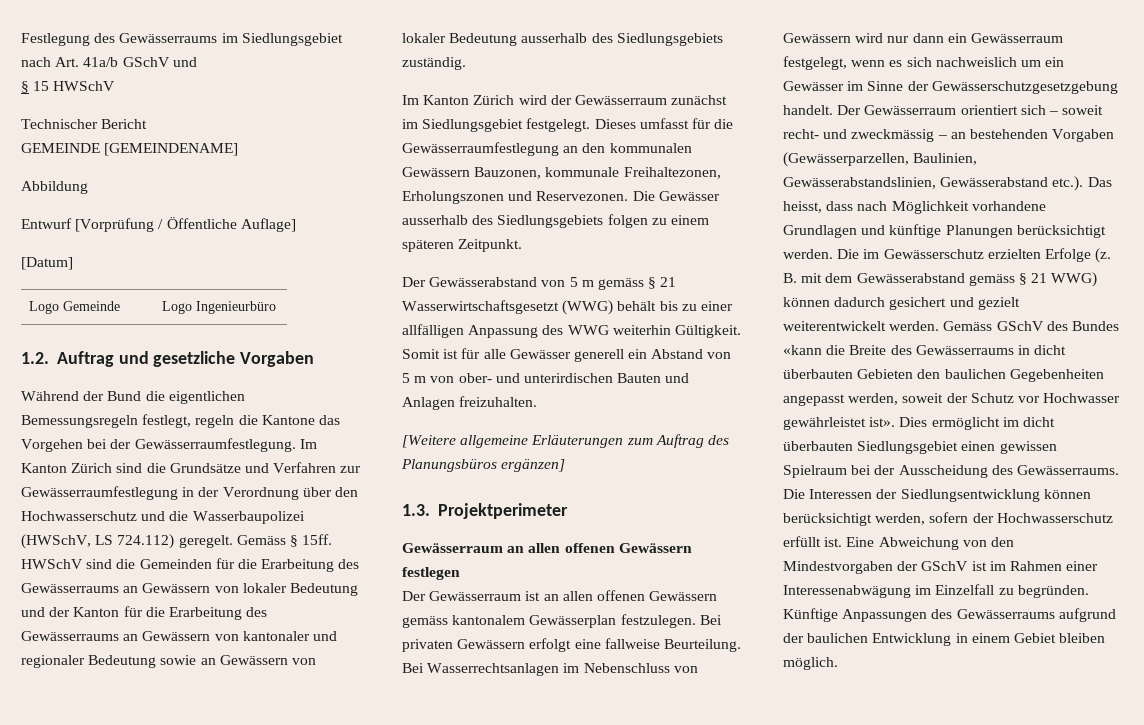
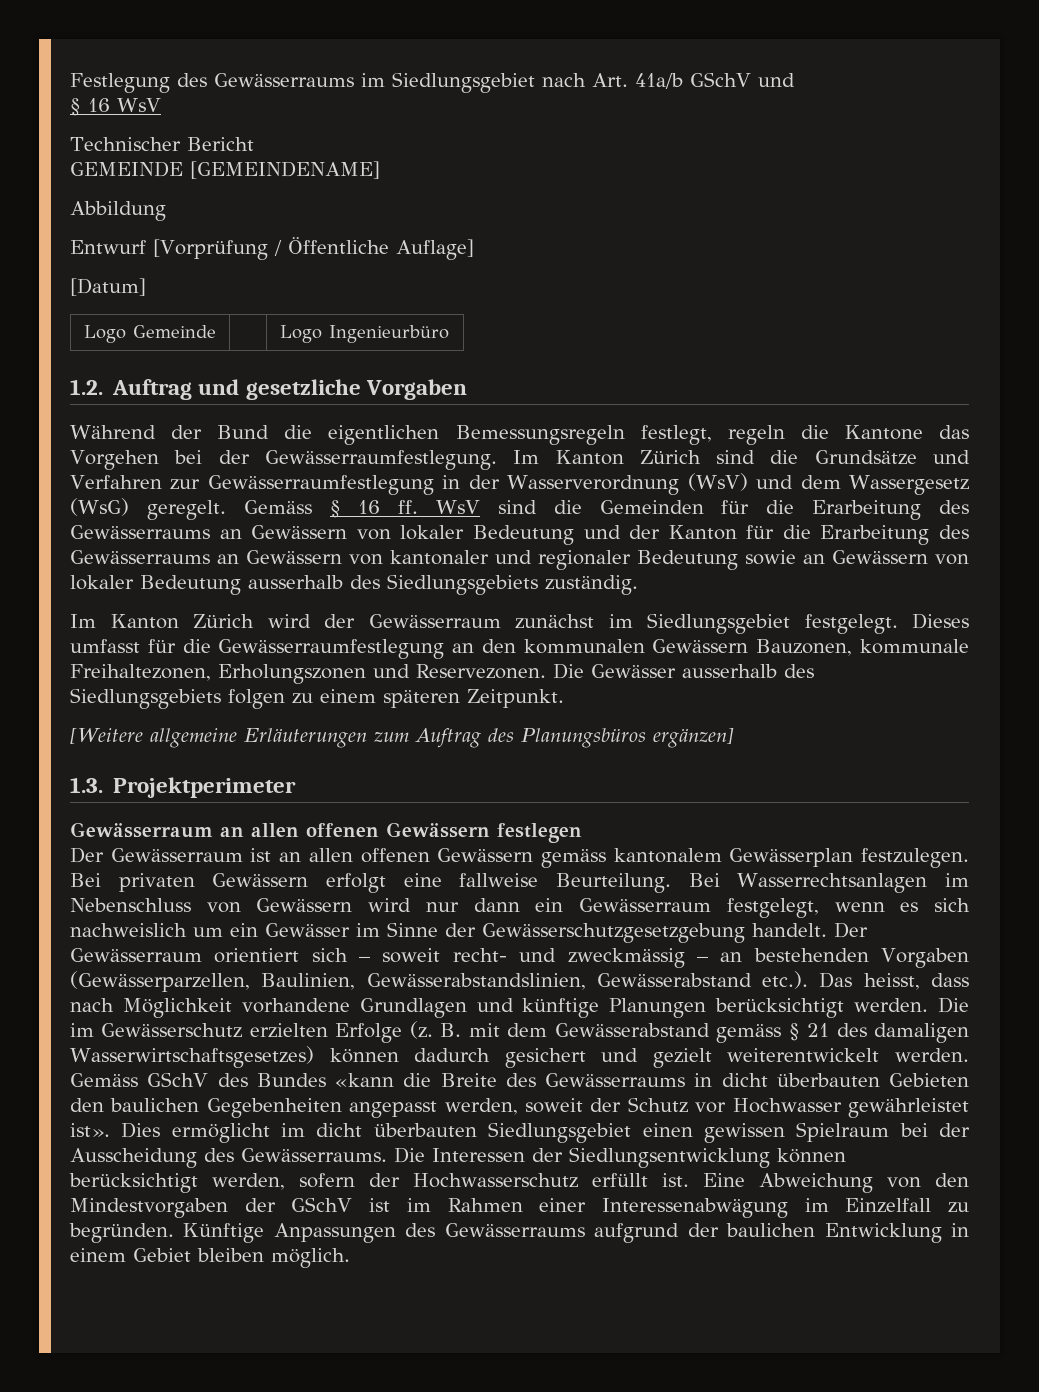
- § 15 HWSchV
+ § 16 WsV
- Im Kanton Zürich sind die Grundsätze und Verfahren zur Gewässerraumfestlegung in der Verordnung über den Hochwasserschutz und die Wasserbaupolizei (HWSchV, LS 724.112) geregelt. Gemäss § 15ff. HWSchV sind die Gemeinden für die Erarbeitung des Gewässerraums an Gewässern von lokaler Bedeutung und der Kanton für die Erarbeitung des Gewässerraums an Gewässern von kantonaler und regionaler Bedeutung sowie an Gewässern von lokaler Bedeutung ausserhalb des Siedlungsgebiets zuständig.
+ Im Kanton Zürich sind die Grundsätze und Verfahren zur Gewässerraumfestlegung in der Wasserverordnung (WsV) und dem Wassergesetz (WsG) geregelt. Gemäss § 16 ff. WsV sind die Gemeinden für die Erarbeitung des Gewässerraums an Gewässern von lokaler Bedeutung und der Kanton für die Erarbeitung des Gewässerraums an Gewässern von kantonaler und regionaler Bedeutung sowie an Gewässern von lokaler Bedeutung ausserhalb des Siedlungsgebiets zuständig.
- Der Gewässerabstand von 5 m gemäss § 21 Wasserwirtschaftsgesetzt (WWG) behält bis zu einer allfälligen Anpassung des WWG weiterhin Gültigkeit. Somit ist für alle Gewässer generell ein Abstand von 5 m von ober- und unterirdischen Bauten und Anlagen freizuhalten.
- B. mit dem Gewässerabstand gemäss § 21 WWG) können dadurch gesichert und gezielt weiterentwickelt werden.
+ B. mit dem Gewässerabstand gemäss § 21 des damaligen Wasserwirtschaftsgesetzes) können dadurch gesichert und gezielt weiterentwickelt werden.

